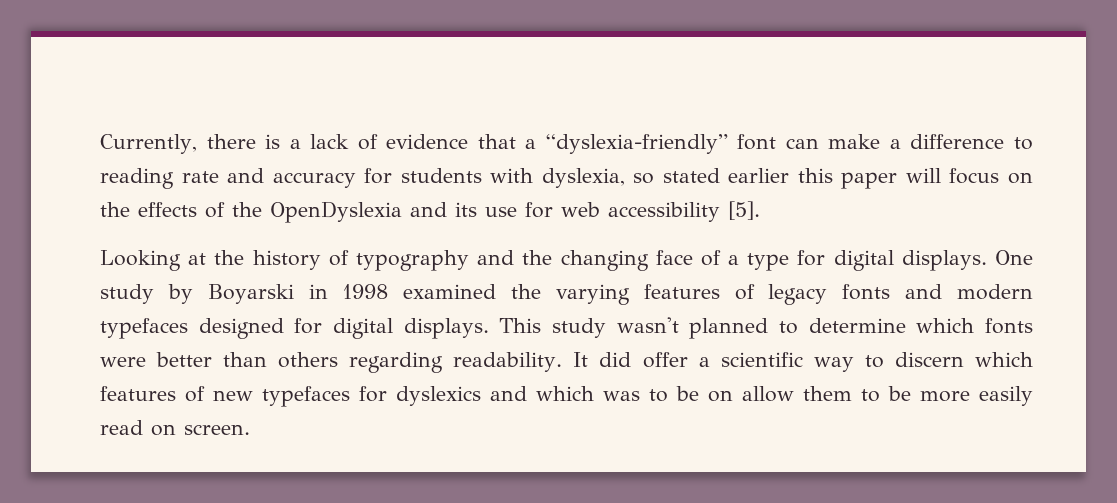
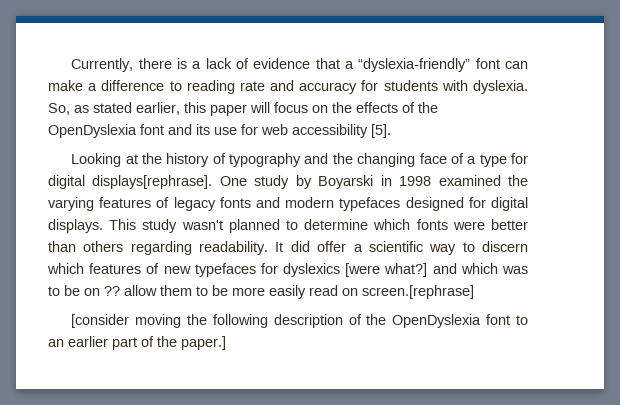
- Currently, there is a lack of evidence that a “dyslexia-friendly” font can make a difference to reading rate and accuracy for students with dyslexia, so stated earlier this paper will focus on the effects of the OpenDyslexia and its use for web accessibility [5].
+ Currently, there is a lack of evidence that a “dyslexia-friendly” font can make a difference to reading rate and accuracy for students with dyslexia. So, as stated earlier, this paper will focus on the effects of the OpenDyslexia font and its use for web accessibility [5].
- Looking at the history of typography and the changing face of a type for digital displays.
+ Looking at the history of typography and the changing face of a type for digital displays[rephrase].
- It did offer a scientific way to discern which features of new typefaces for dyslexics and which was to be on allow them to be more easily read on screen.
+ It did offer a scientific way to discern which features of new typefaces for dyslexics [were what?] and which was to be on ?? allow them to be more easily read on screen.[rephrase]
+ [consider moving the following description of the OpenDyslexia font to an earlier part of the paper.]

